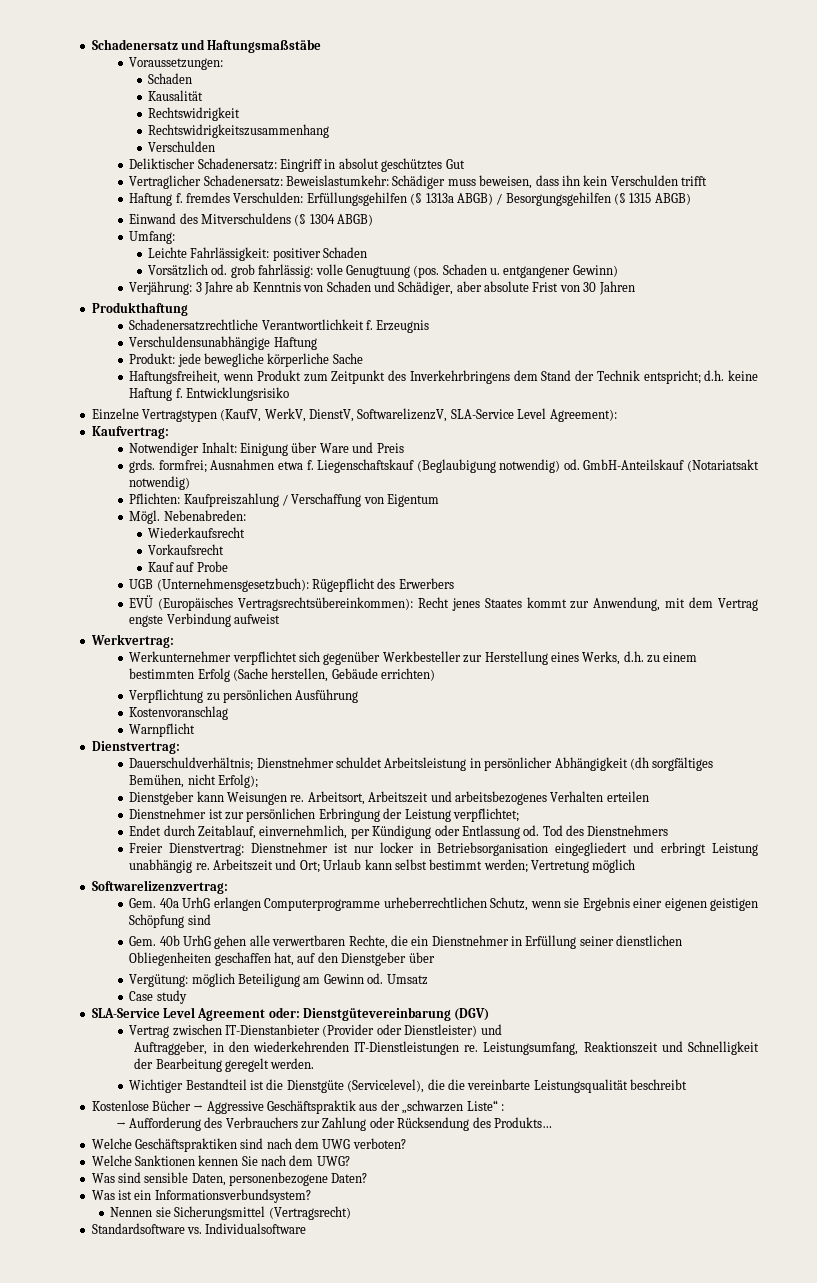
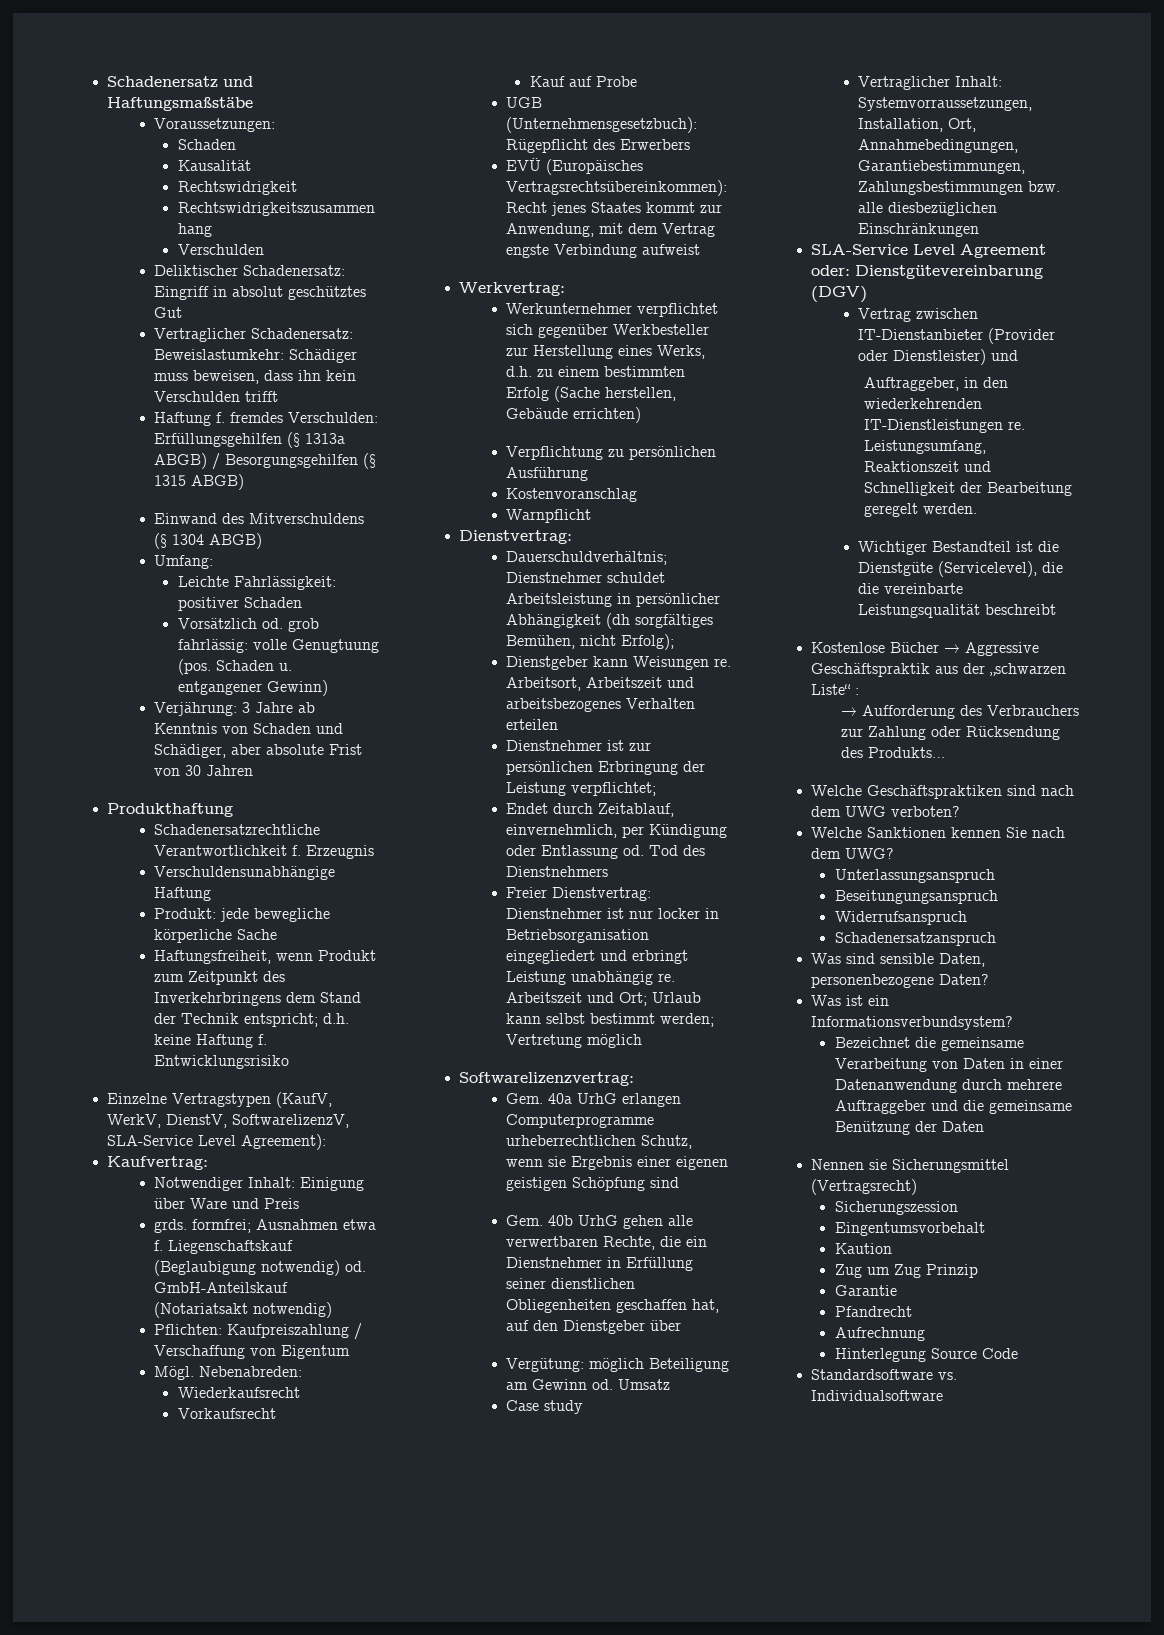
+ Vertraglicher Inhalt: Systemvorraussetzungen, Installation, Ort, Annahmebedingungen, Garantiebestimmungen, Zahlungsbestimmungen bzw. alle diesbezüglichen Einschränkungen
+ Unterlassungsanspruch
+ Beseitungungsanspruch
+ Widerrufsanspruch
+ Schadenersatzanspruch
+ Bezeichnet die gemeinsame Verarbeitung von Daten in einer Datenanwendung durch mehrere Auftraggeber und die gemeinsame Benützung der Daten
  Nennen sie Sicherungsmittel (Vertragsrecht)
+ Sicherungszession
+ Eingentumsvorbehalt
+ Kaution
+ Zug um Zug Prinzip
+ Garantie
+ Pfandrecht
+ Aufrechnung
+ Hinterlegung Source Code

